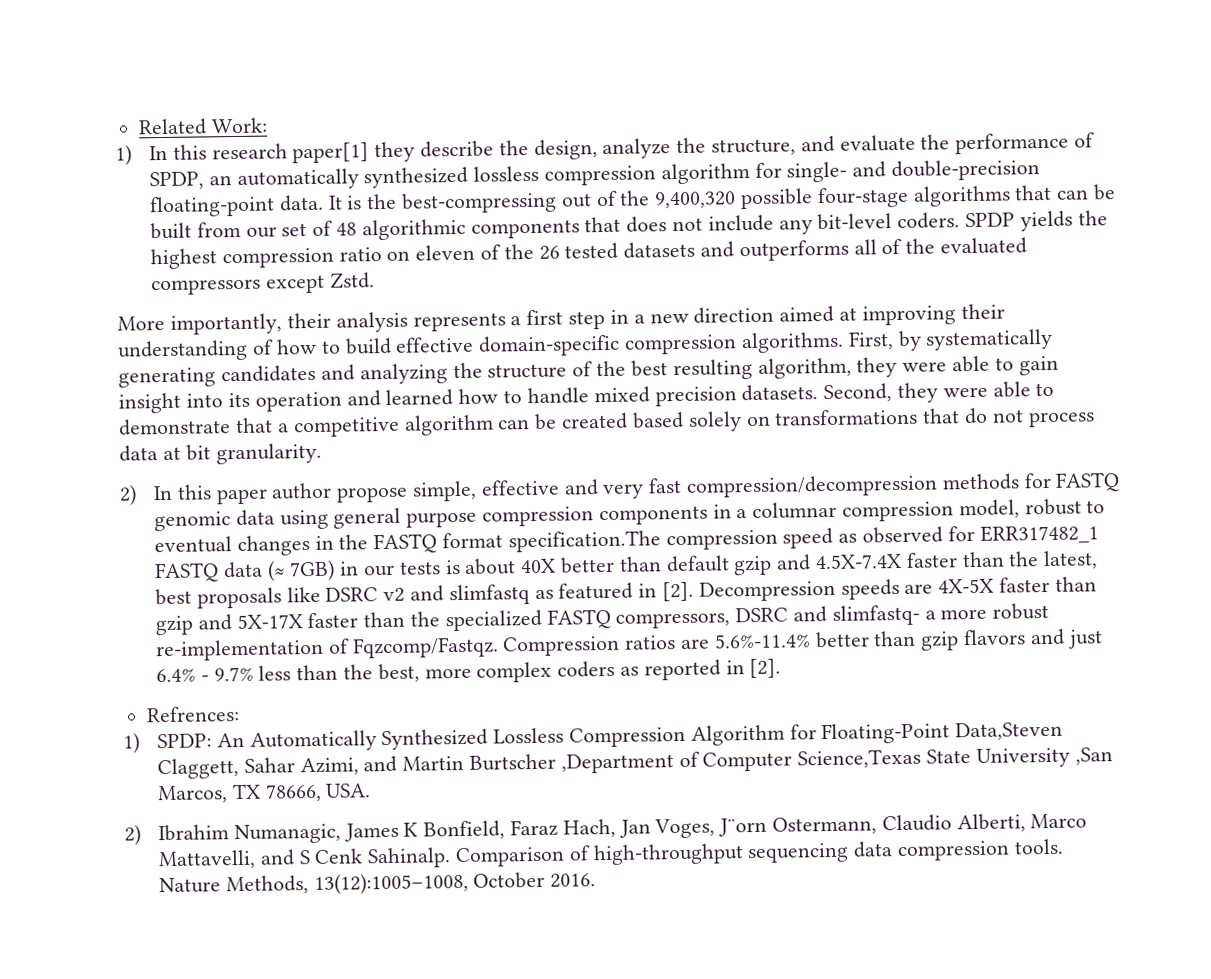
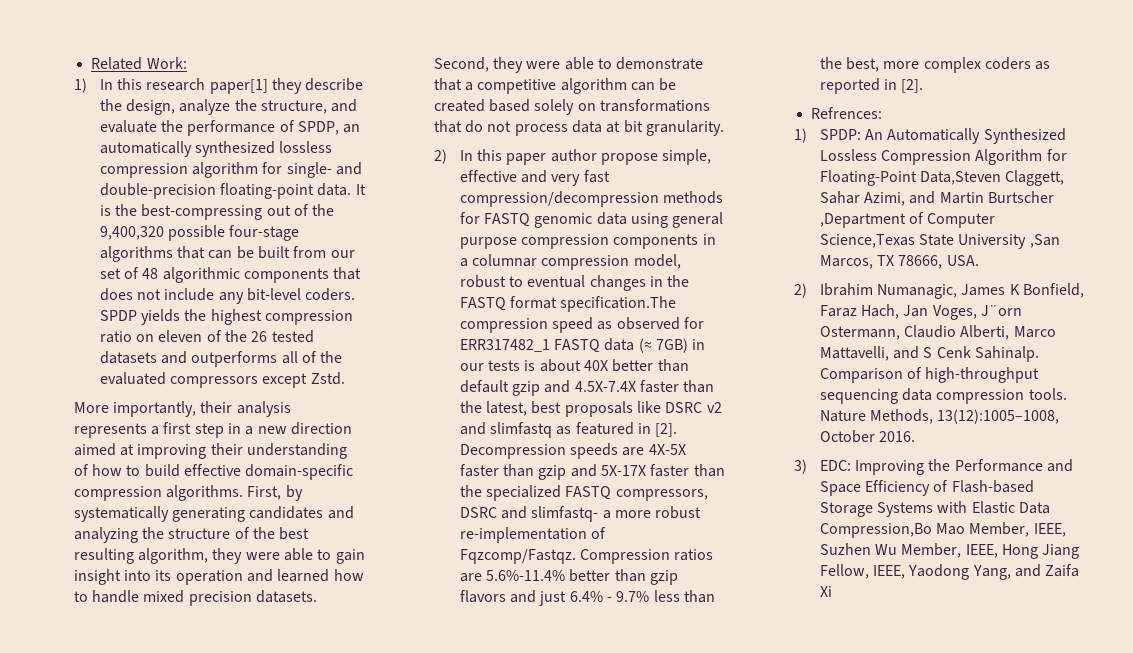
+ 3) EDC: Improving the Performance and Space Efficiency of Flash-based Storage Systems with Elastic Data Compression,Bo Mao Member, IEEE, Suzhen Wu Member, IEEE, Hong Jiang Fellow, IEEE, Yaodong Yang, and Zaifa Xi

